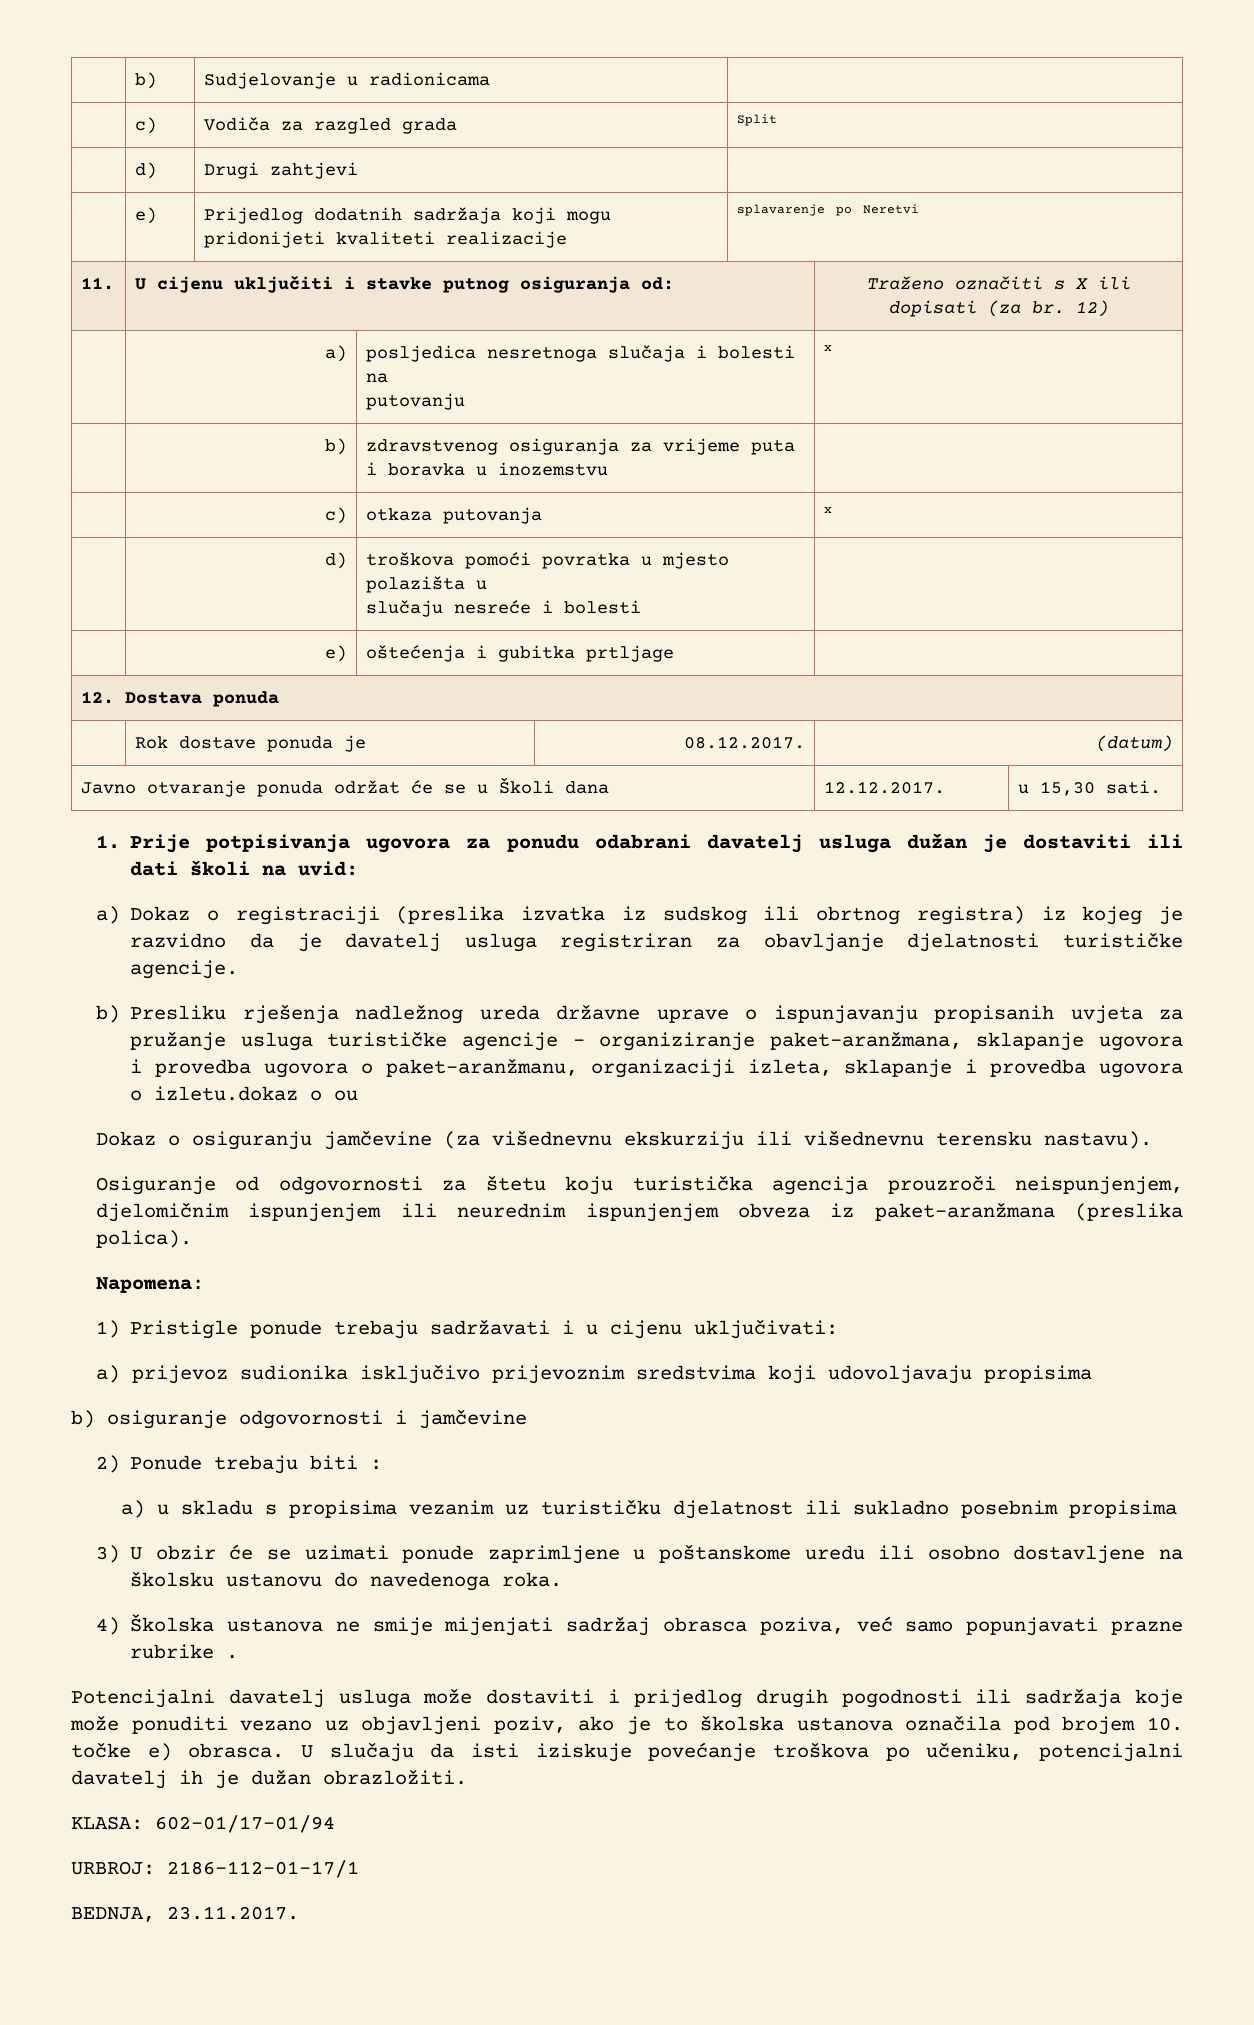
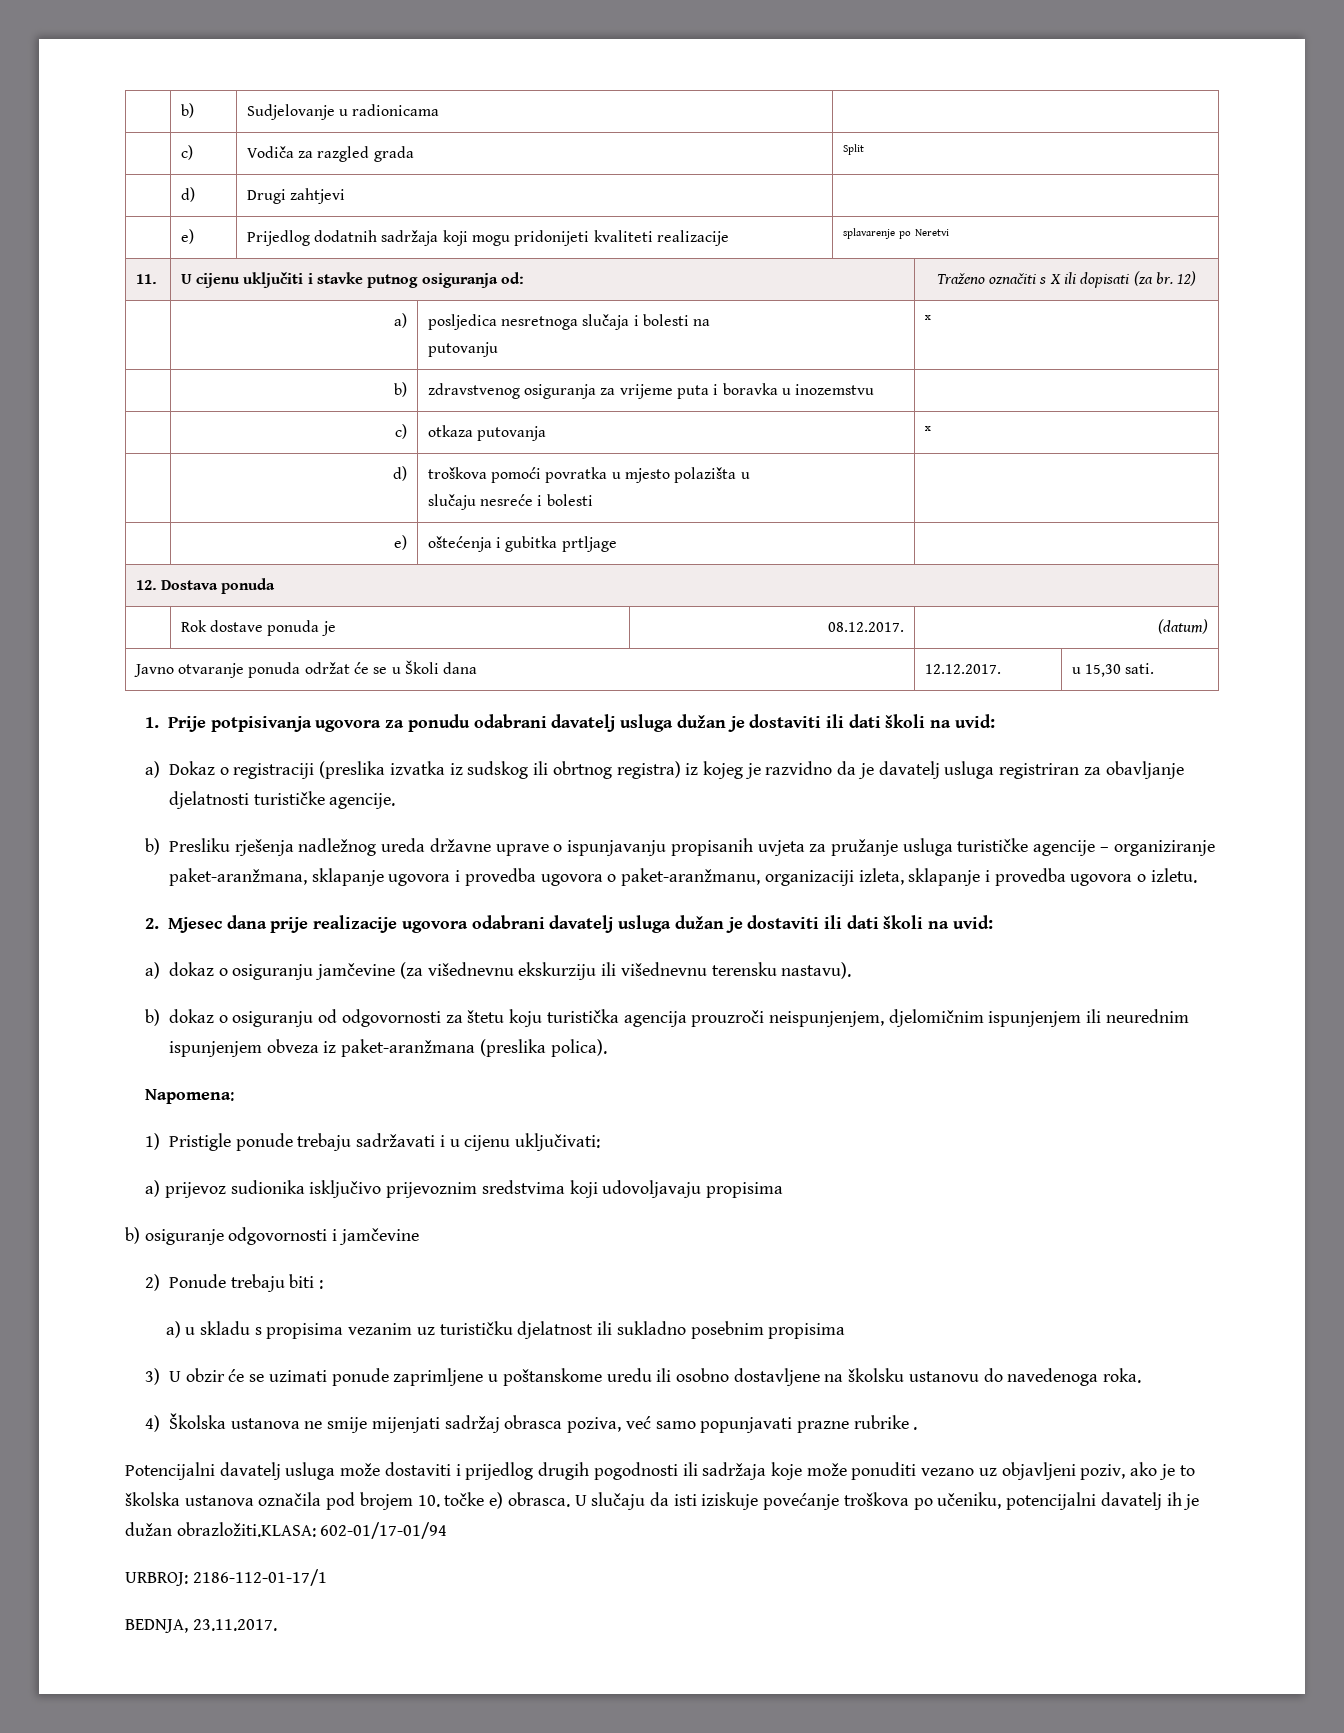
- b) Presliku rješenja nadležnog ureda državne uprave o ispunjavanju propisanih uvjeta za pružanje usluga turističke agencije – organiziranje paket-aranžmana, sklapanje ugovora i provedba ugovora o paket-aranžmanu, organizaciji izleta, sklapanje i provedba ugovora o izletu.dokaz o ou
- Dokaz o osiguranju jamčevine (za višednevnu ekskurziju ili višednevnu terensku nastavu).
+ b) Presliku rješenja nadležnog ureda državne uprave o ispunjavanju propisanih uvjeta za pružanje usluga turističke agencije – organiziranje paket-aranžmana, sklapanje ugovora i provedba ugovora o paket-aranžmanu, organizaciji izleta, sklapanje i provedba ugovora o izletu.
+ 2. Mjesec dana prije realizacije ugovora odabrani davatelj usluga dužan je dostaviti ili dati školi na uvid:
+ a) dokaz o osiguranju jamčevine (za višednevnu ekskurziju ili višednevnu terensku nastavu).
- Osiguranje od odgovornosti za štetu koju turistička agencija prouzroči neispunjenjem, djelomičnim ispunjenjem ili neurednim ispunjenjem obveza iz paket-aranžmana (preslika polica).
+ b) dokaz o osiguranju od odgovornosti za štetu koju turistička agencija prouzroči neispunjenjem, djelomičnim ispunjenjem ili neurednim ispunjenjem obveza iz paket-aranžmana (preslika polica).
- U slučaju da isti iziskuje povećanje troškova po učeniku, potencijalni davatelj ih je dužan obrazložiti.
- KLASA: 602-01/17-01/94
+ U slučaju da isti iziskuje povećanje troškova po učeniku, potencijalni davatelj ih je dužan obrazložiti.KLASA: 602-01/17-01/94

